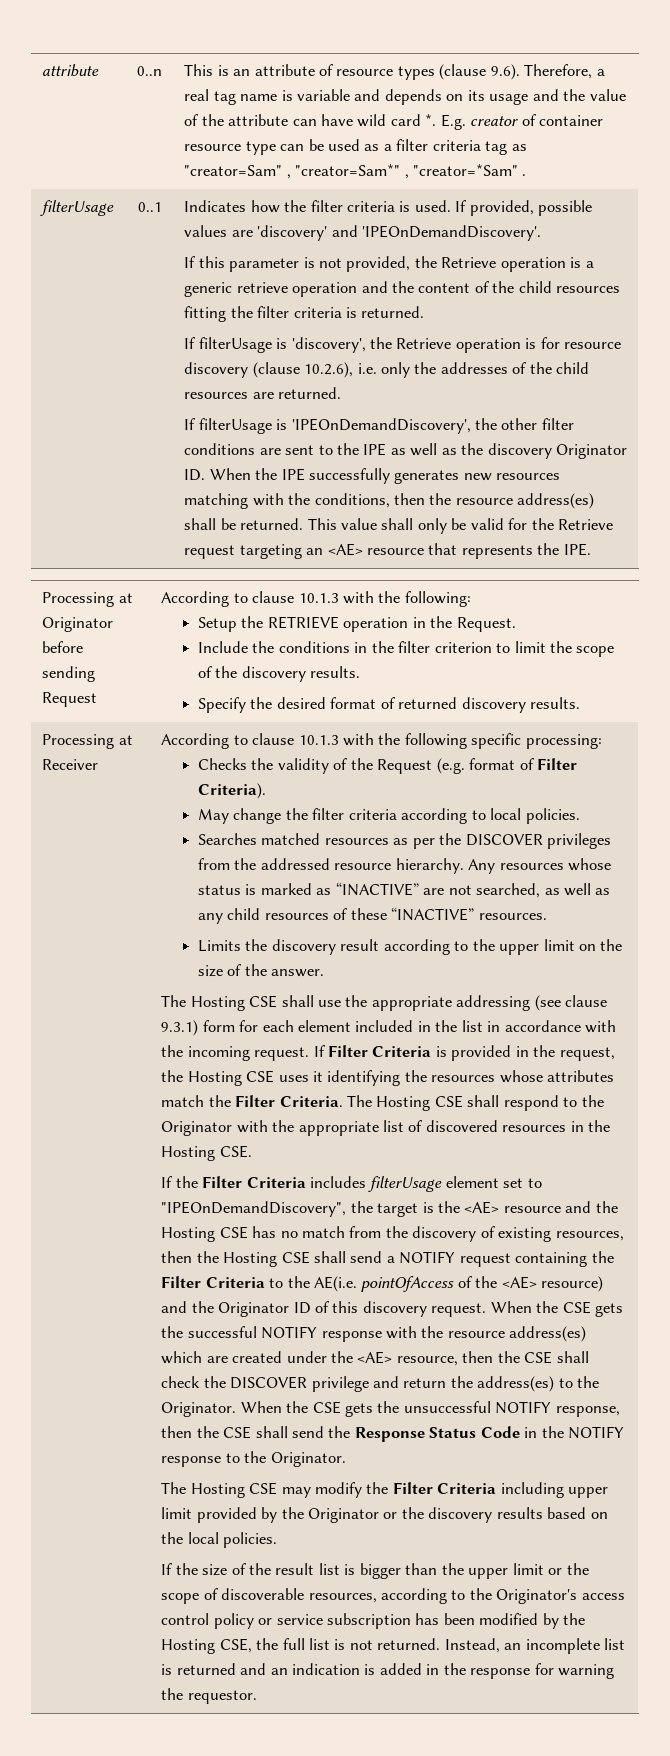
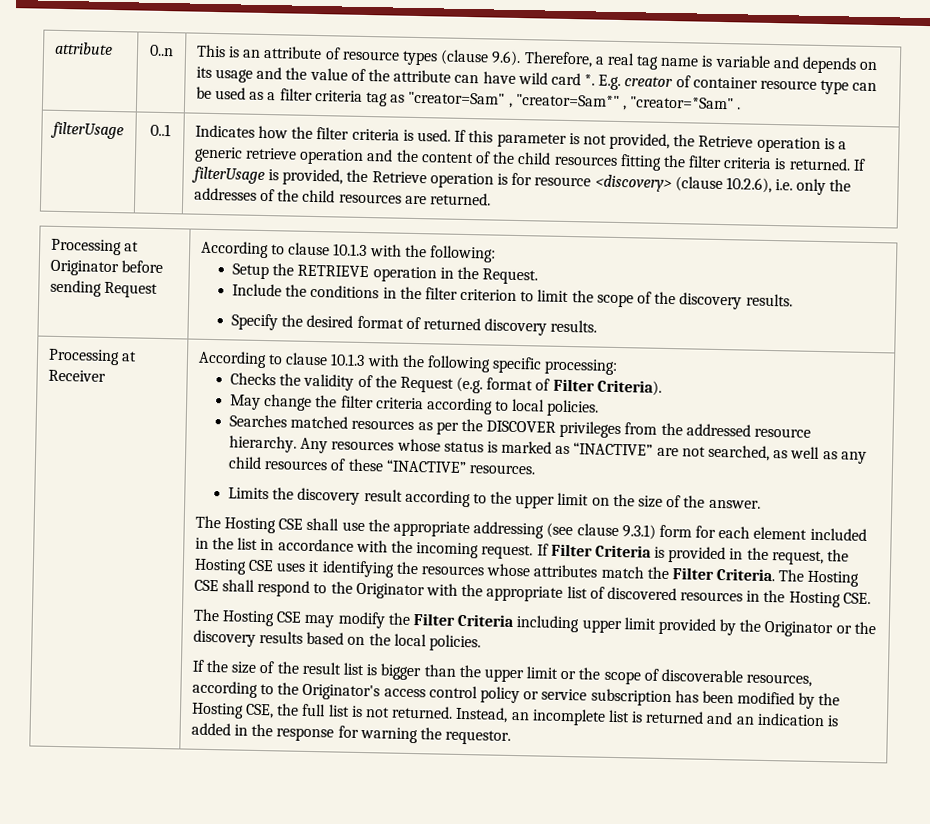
- If provided, possible values are 'discovery' and 'IPEOnDemandDiscovery'.
- If this parameter is not provided, the Retrieve operation is a generic retrieve operation and the content of the child resources fitting the filter criteria is returned.
- If filterUsage is 'discovery', the Retrieve operation is for resource discovery (clause 10.2.6), i.e. only the addresses of the child resources are returned.
+ If this parameter is not provided, the Retrieve operation is a generic retrieve operation and the content of the child resources fitting the filter criteria is returned. If filterUsage is provided, the Retrieve operation is for resource <discovery> (clause 10.2.6), i.e. only the addresses of the child resources are returned.
- If filterUsage is 'IPEOnDemandDiscovery', the other filter conditions are sent to the IPE as well as the discovery Originator ID. When the IPE successfully generates new resources matching with the conditions, then the resource address(es) shall be returned. This value shall only be valid for the Retrieve request targeting an <AE> resource that represents the IPE.
- If the Filter Criteria includes filterUsage element set to "IPEOnDemandDiscovery", the target is the <AE> resource and the Hosting CSE has no match from the discovery of existing resources, then the Hosting CSE shall send a NOTIFY request containing the Filter Criteria to the AE(i.e. pointOfAccess of the <AE> resource) and the Originator ID of this discovery request. When the CSE gets the successful NOTIFY response with the resource address(es) which are created under the <AE> resource, then the CSE shall check the DISCOVER privilege and return the address(es) to the Originator. When the CSE gets the unsuccessful NOTIFY response, then the CSE shall send the Response Status Code in the NOTIFY response to the Originator.

